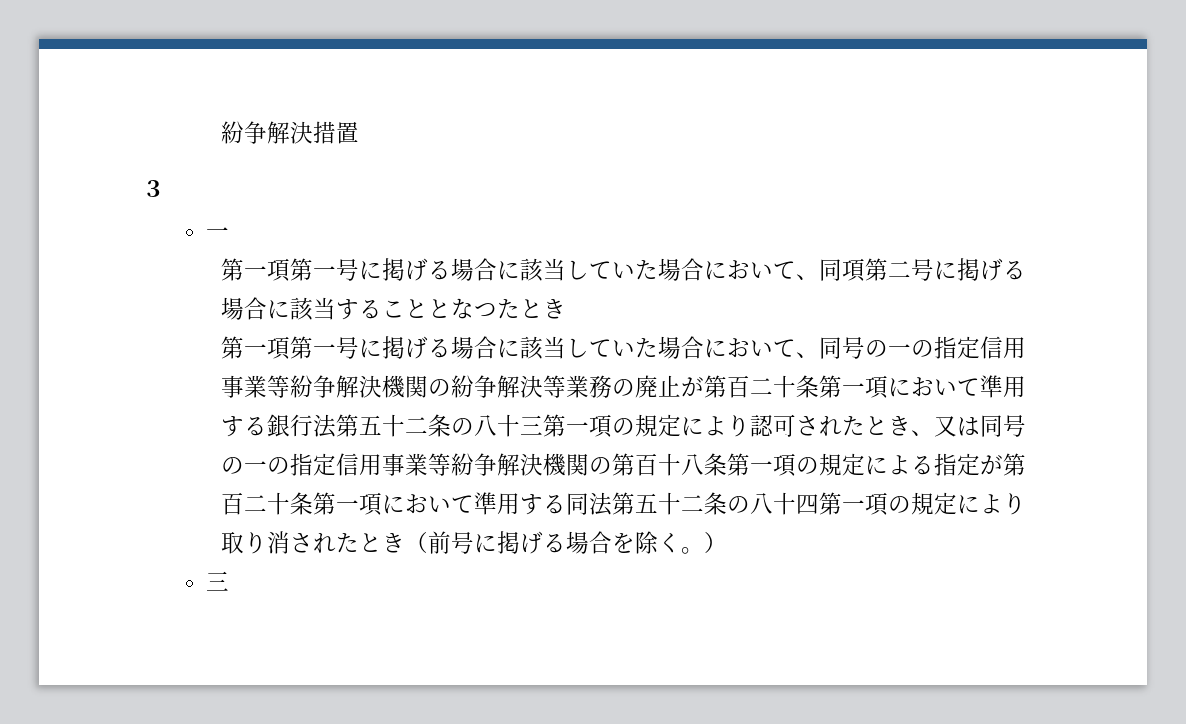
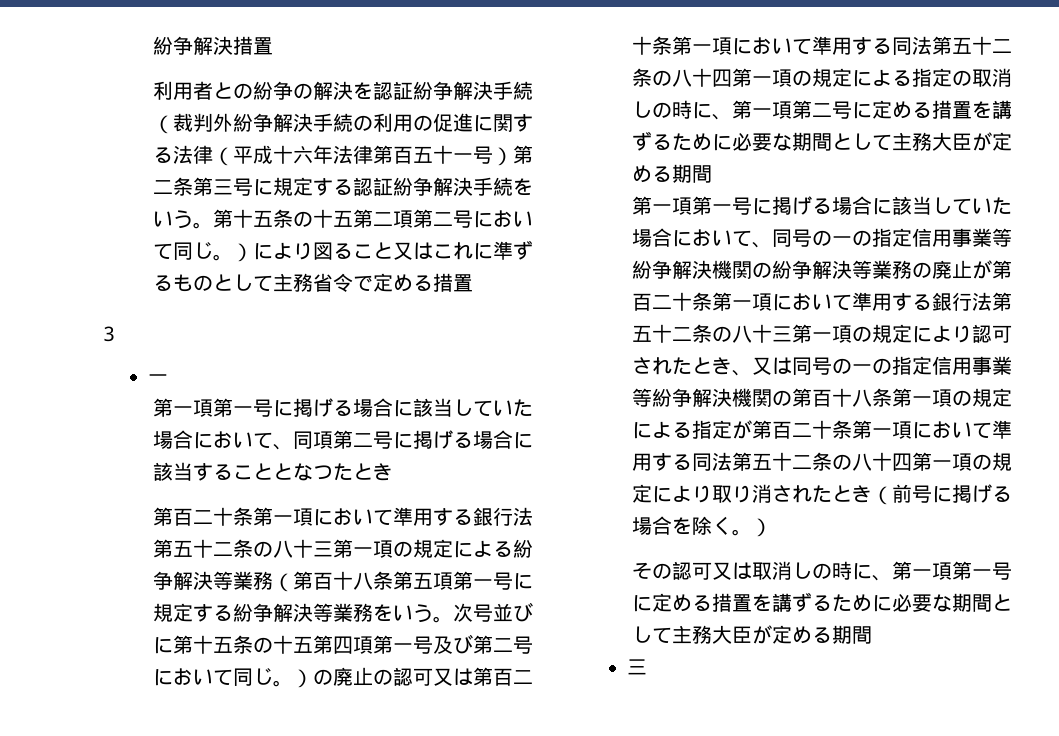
+ 利用者との紛争の解決を認証紛争解決手続（裁判外紛争解決手続の利用の促進に関する法律（平成十六年法律第百五十一号）第二条第三号に規定する認証紛争解決手続をいう。第十五条の十五第二項第二号において同じ。）により図ること又はこれに準ずるものとして主務省令で定める措置
+ 第百二十条第一項において準用する銀行法第五十二条の八十三第一項の規定による紛争解決等業務（第百十八条第五項第一号に規定する紛争解決等業務をいう。次号並びに第十五条の十五第四項第一号及び第二号において同じ。）の廃止の認可又は第百二十条第一項において準用する同法第五十二条の八十四第一項の規定による指定の取消しの時に、第一項第二号に定める措置を講ずるために必要な期間として主務大臣が定める期間
+ その認可又は取消しの時に、第一項第一号に定める措置を講ずるために必要な期間として主務大臣が定める期間

